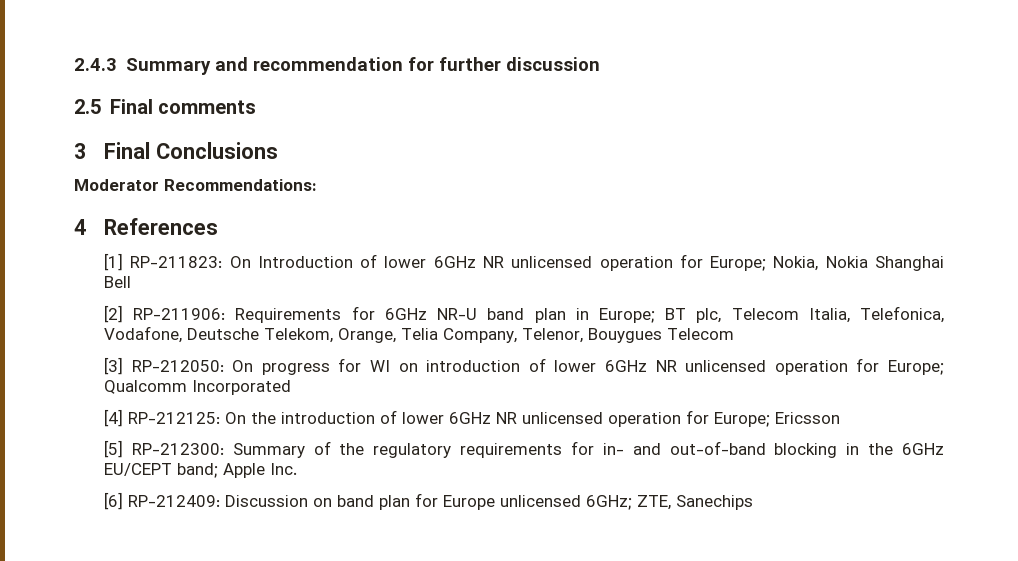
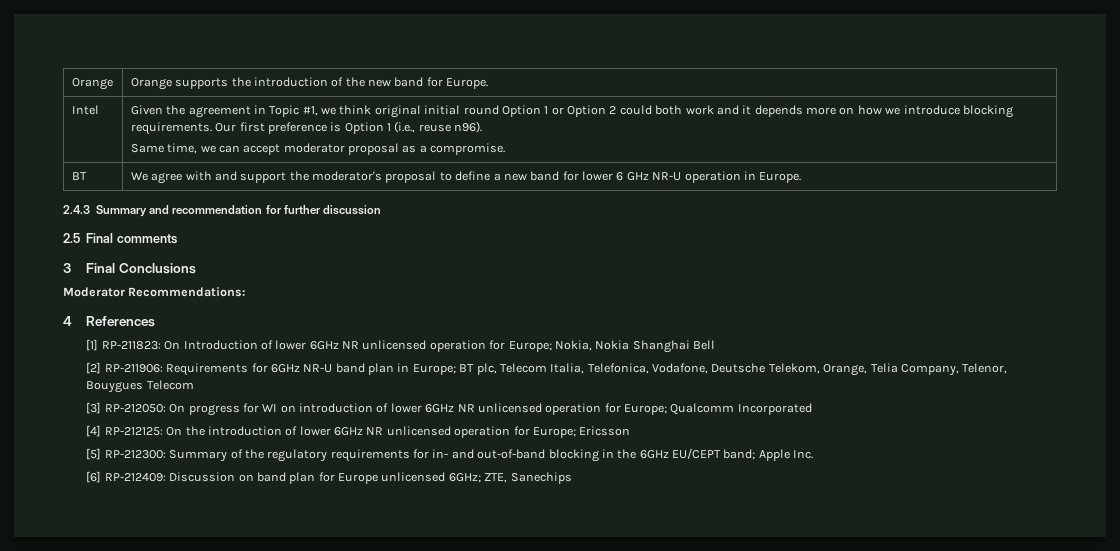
+ Orange | Orange supports the introduction of the new band for Europe.
+ Intel | Given the agreement in Topic #1, we think original initial round Option 1 or Option 2 could both work and it depends more on how we introduce blocking requirements. Our first preference is Option 1 (i.e., reuse n96).
+ Same time, we can accept moderator proposal as a compromise.
+ BT | We agree with and support the moderator's proposal to define a new band for lower 6 GHz NR-U operation in Europe.

